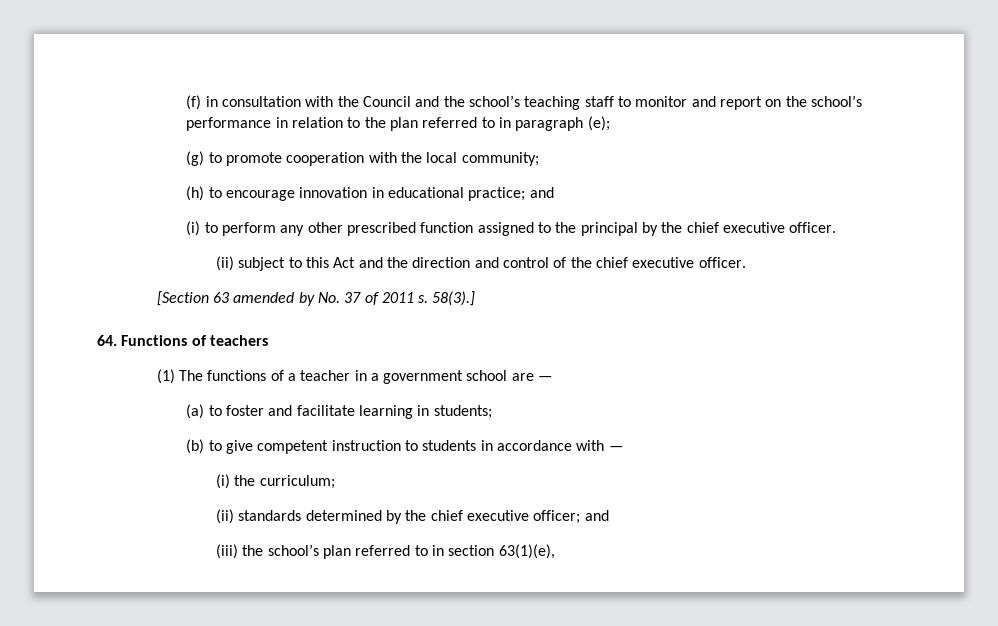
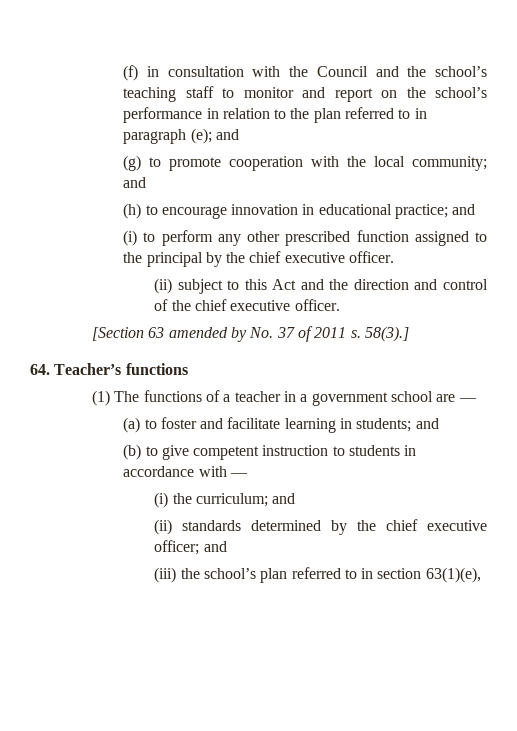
- (f) in consultation with the Council and the school’s teaching staff to monitor and report on the school’s performance in relation to the plan referred to in paragraph (e);
+ (f) in consultation with the Council and the school’s teaching staff to monitor and report on the school’s performance in relation to the plan referred to in paragraph (e); and
- (g) to promote cooperation with the local community;
+ (g) to promote cooperation with the local community; and
- 64. Functions of teachers
+ 64. Teacher’s functions
- (a) to foster and facilitate learning in students;
+ (a) to foster and facilitate learning in students; and
- (i) the curriculum;
+ (i) the curriculum; and

